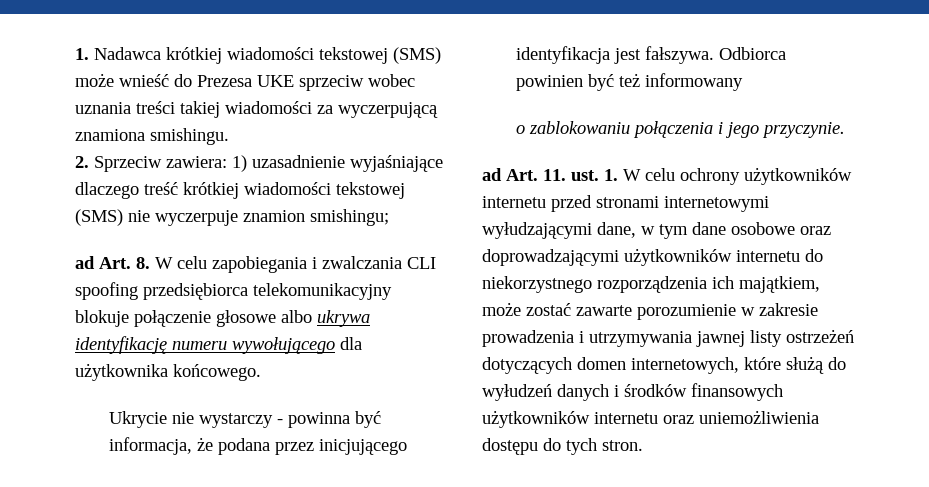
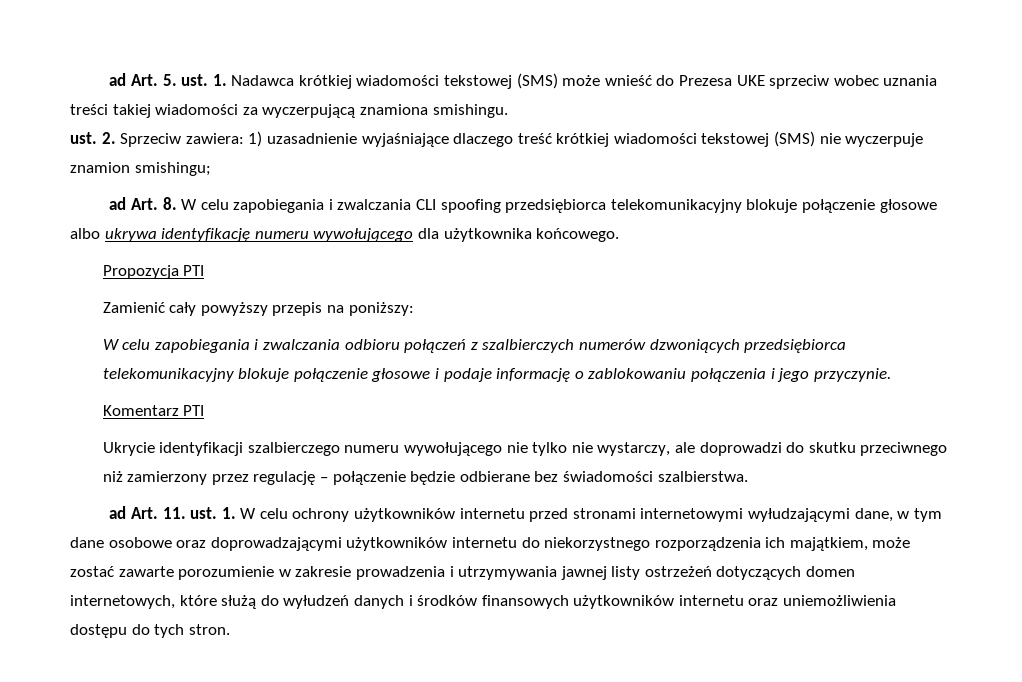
- 1. Nadawca krótkiej wiadomości tekstowej (SMS) może wnieść do Prezesa UKE sprzeciw wobec uznania treści takiej wiadomości za wyczerpującą znamiona smishingu.
+ ad Art. 5. ust. 1. Nadawca krótkiej wiadomości tekstowej (SMS) może wnieść do Prezesa UKE sprzeciw wobec uznania treści takiej wiadomości za wyczerpującą znamiona smishingu.
- 2. Sprzeciw zawiera: 1) uzasadnienie wyjaśniające dlaczego treść krótkiej wiadomości tekstowej (SMS) nie wyczerpuje znamion smishingu;
+ ust. 2. Sprzeciw zawiera: 1) uzasadnienie wyjaśniające dlaczego treść krótkiej wiadomości tekstowej (SMS) nie wyczerpuje znamion smishingu;
- Ukrycie nie wystarczy - powinna być informacja, że podana przez inicjującego identyfikacja jest fałszywa. Odbiorca powinien być też informowany
- o zablokowaniu połączenia i jego przyczynie.
+ Propozycja PTI
+ Zamienić cały powyższy przepis na poniższy:
+ W celu zapobiegania i zwalczania odbioru połączeń z szalbierczych numerów dzwoniących przedsiębiorca telekomunikacyjny blokuje połączenie głosowe i podaje informację o zablokowaniu połączenia i jego przyczynie.
+ Komentarz PTI
+ Ukrycie identyfikacji szalbierczego numeru wywołującego nie tylko nie wystarczy, ale doprowadzi do skutku przeciwnego niż zamierzony przez regulację – połączenie będzie odbierane bez świadomości szalbierstwa.

